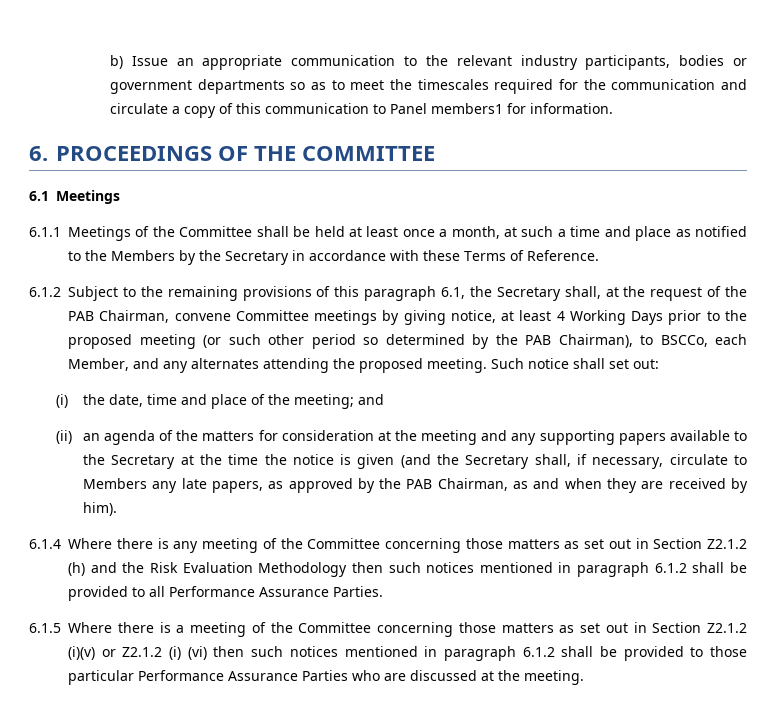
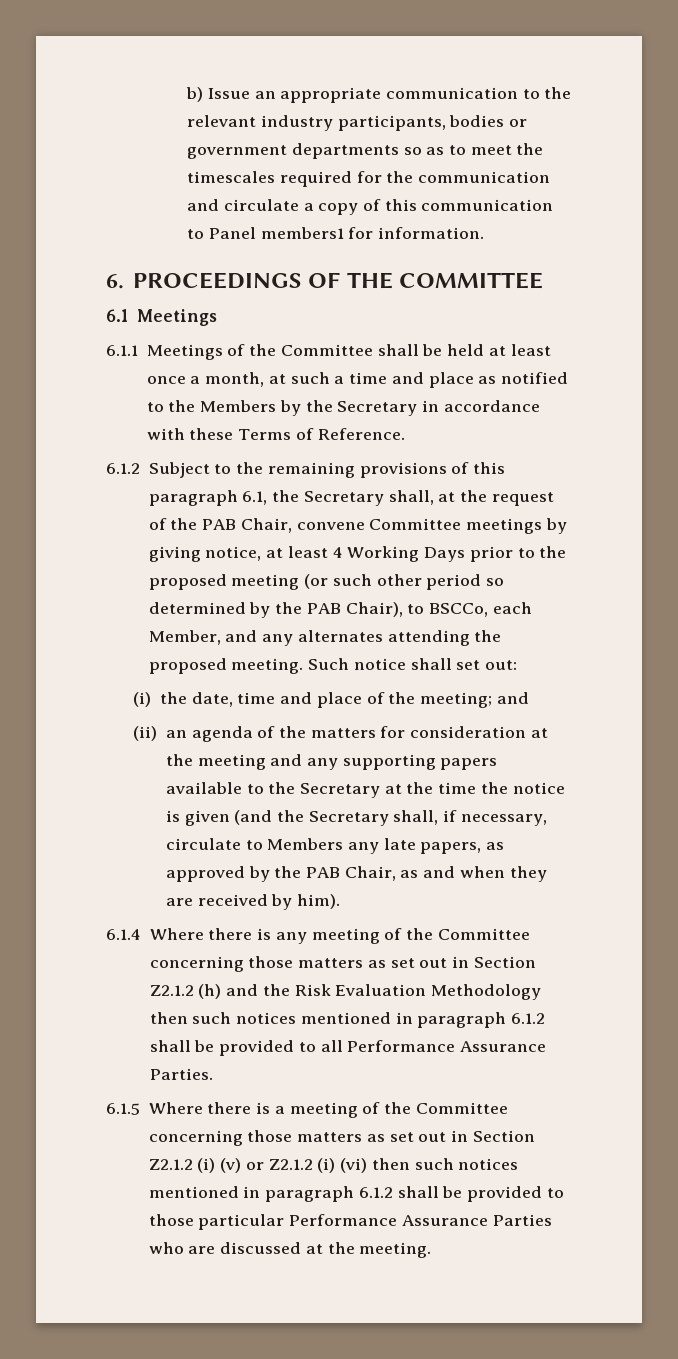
- 6.1.2 Subject to the remaining provisions of this paragraph 6.1, the Secretary shall, at the request of the PAB Chairman, convene Committee meetings by giving notice, at least 4 Working Days prior to the proposed meeting (or such other period so determined by the PAB Chairman), to BSCCo, each Member, and any alternates attending the proposed meeting.
+ 6.1.2 Subject to the remaining provisions of this paragraph 6.1, the Secretary shall, at the request of the PAB Chair, convene Committee meetings by giving notice, at least 4 Working Days prior to the proposed meeting (or such other period so determined by the PAB Chair), to BSCCo, each Member, and any alternates attending the proposed meeting.
- (ii) an agenda of the matters for consideration at the meeting and any supporting papers available to the Secretary at the time the notice is given (and the Secretary shall, if necessary, circulate to Members any late papers, as approved by the PAB Chairman, as and when they are received by him).
+ (ii) an agenda of the matters for consideration at the meeting and any supporting papers available to the Secretary at the time the notice is given (and the Secretary shall, if necessary, circulate to Members any late papers, as approved by the PAB Chair, as and when they are received by him).
- 6.1.5 Where there is a meeting of the Committee concerning those matters as set out in Section Z2.1.2 (i)(v) or Z2.1.2 (i) (vi) then such notices mentioned in paragraph 6.1.2 shall be provided to those particular Performance Assurance Parties who are discussed at the meeting.
+ 6.1.5 Where there is a meeting of the Committee concerning those matters as set out in Section Z2.1.2 (i) (v) or Z2.1.2 (i) (vi) then such notices mentioned in paragraph 6.1.2 shall be provided to those particular Performance Assurance Parties who are discussed at the meeting.

